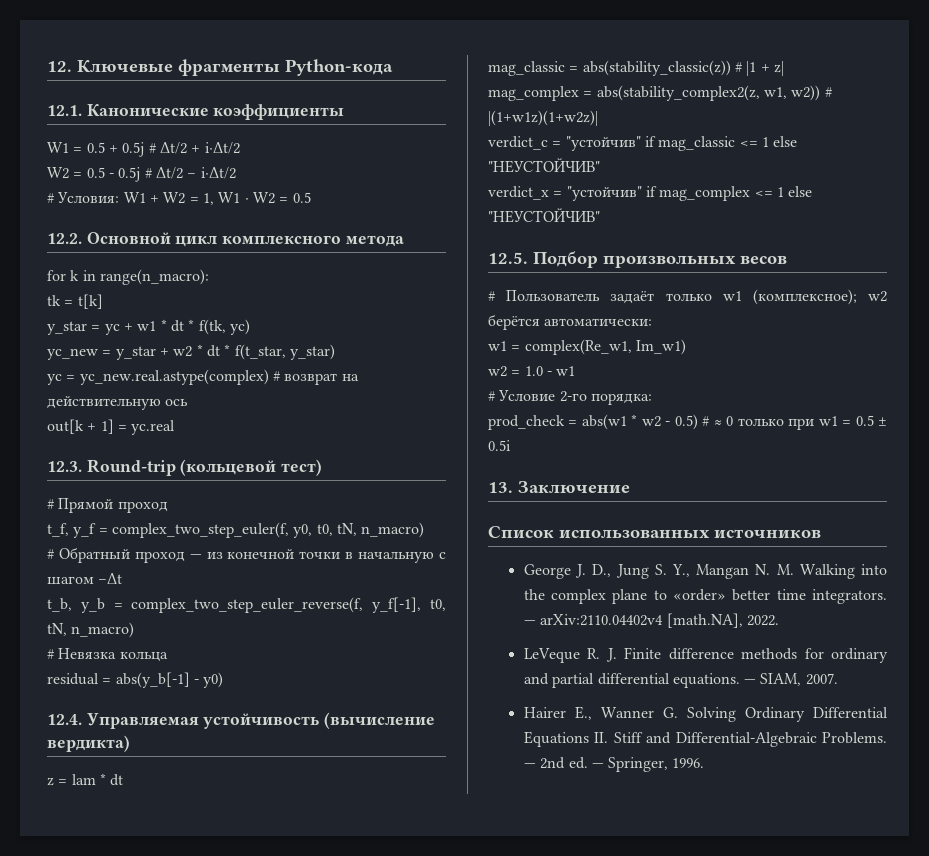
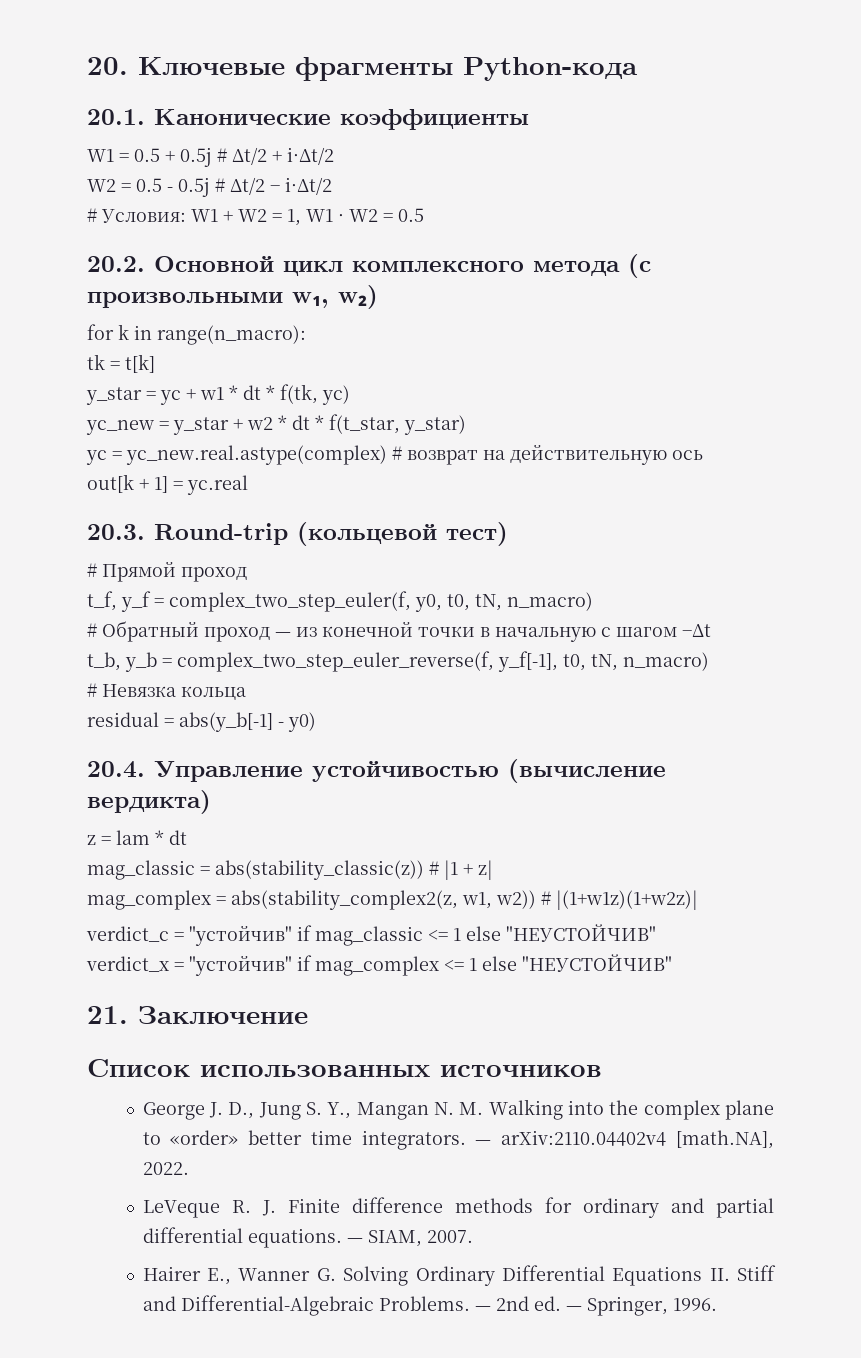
- 12. Ключевые фрагменты Python-кода
+ 20. Ключевые фрагменты Python-кода
- 12.1. Канонические коэффициенты
+ 20.1. Канонические коэффициенты
- 12.2. Основной цикл комплексного метода
+ 20.2. Основной цикл комплексного метода (с произвольными w₁, w₂)
- 12.3. Round-trip (кольцевой тест)
+ 20.3. Round-trip (кольцевой тест)
- 12.4. Управляемая устойчивость (вычисление вердикта)
+ 20.4. Управление устойчивостью (вычисление вердикта)
- 12.5. Подбор произвольных весов
- # Пользователь задаёт только w1 (комплексное); w2 берётся автоматически:
- w1 = complex(Re_w1, Im_w1)
- w2 = 1.0 - w1
- # Условие 2-го порядка:
- prod_check = abs(w1 * w2 - 0.5) # ≈ 0 только при w1 = 0.5 ± 0.5i
- 13. Заключение
+ 21. Заключение

